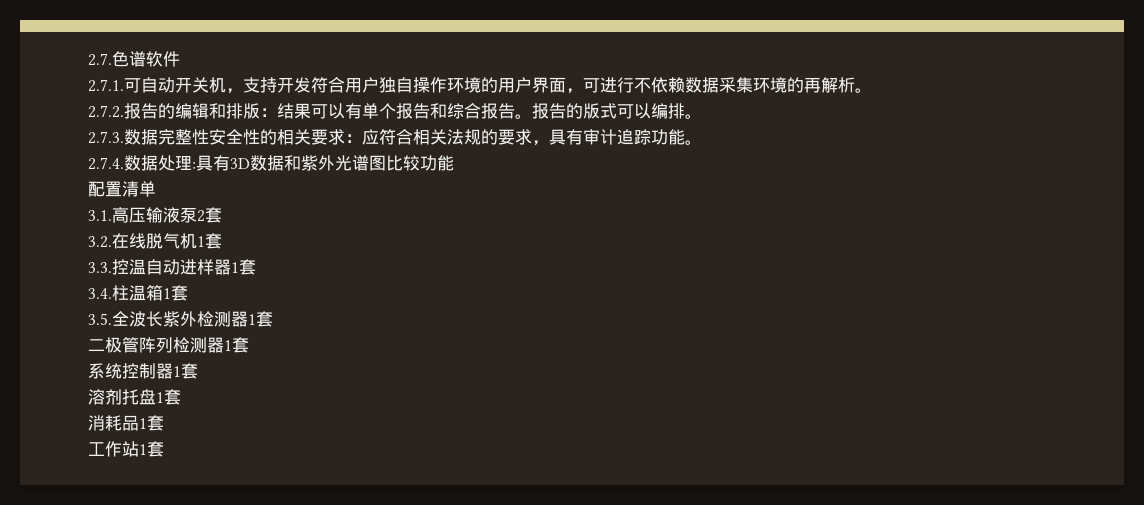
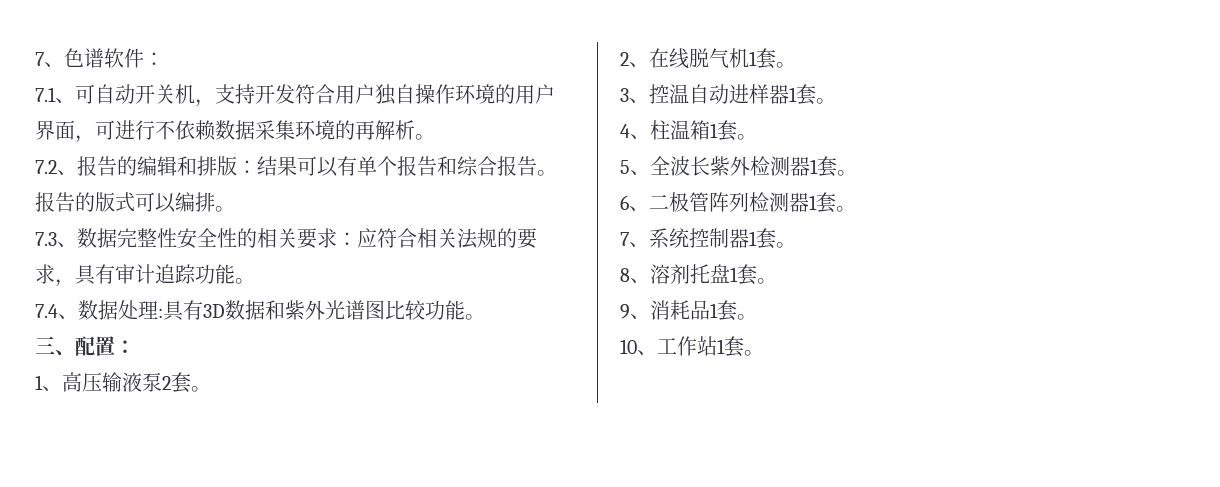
- 2.7.色谱软件
- 2.7.1.可自动开关机，支持开发符合用户独自操作环境的用户界面，可进行不依赖数据采集环境的再解析。
+ 7、色谱软件：
+ 7.1、可自动开关机，支持开发符合用户独自操作环境的用户界面，可进行不依赖数据采集环境的再解析。
- 2.7.2.报告的编辑和排版：结果可以有单个报告和综合报告。
+ 7.2、报告的编辑和排版：结果可以有单个报告和综合报告。
- 2.7.3.数据完整性安全性的相关要求：应符合相关法规的要求，具有审计追踪功能。
+ 7.3、数据完整性安全性的相关要求：应符合相关法规的要求，具有审计追踪功能。
- 2.7.4.数据处理:具有3D数据和紫外光谱图比较功能
- 配置清单
- 3.1.高压输液泵2套
- 3.2.在线脱气机1套
- 3.3.控温自动进样器1套
- 3.4.柱温箱1套
- 3.5.全波长紫外检测器1套
- 二极管阵列检测器1套
- 系统控制器1套
- 溶剂托盘1套
- 消耗品1套
- 工作站1套
+ 7.4、数据处理:具有3D数据和紫外光谱图比较功能。
+ 三、配置：
+ 1、高压输液泵2套。
+ 2、在线脱气机1套。
+ 3、控温自动进样器1套。
+ 4、柱温箱1套。
+ 5、全波长紫外检测器1套。
+ 6、二极管阵列检测器1套。
+ 7、系统控制器1套。
+ 8、溶剂托盘1套。
+ 9、消耗品1套。
+ 10、工作站1套。

